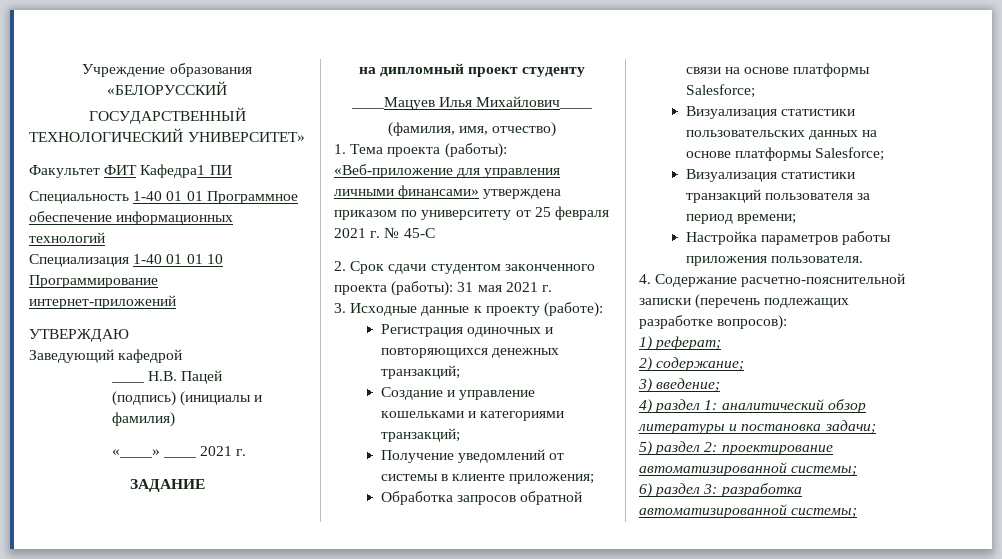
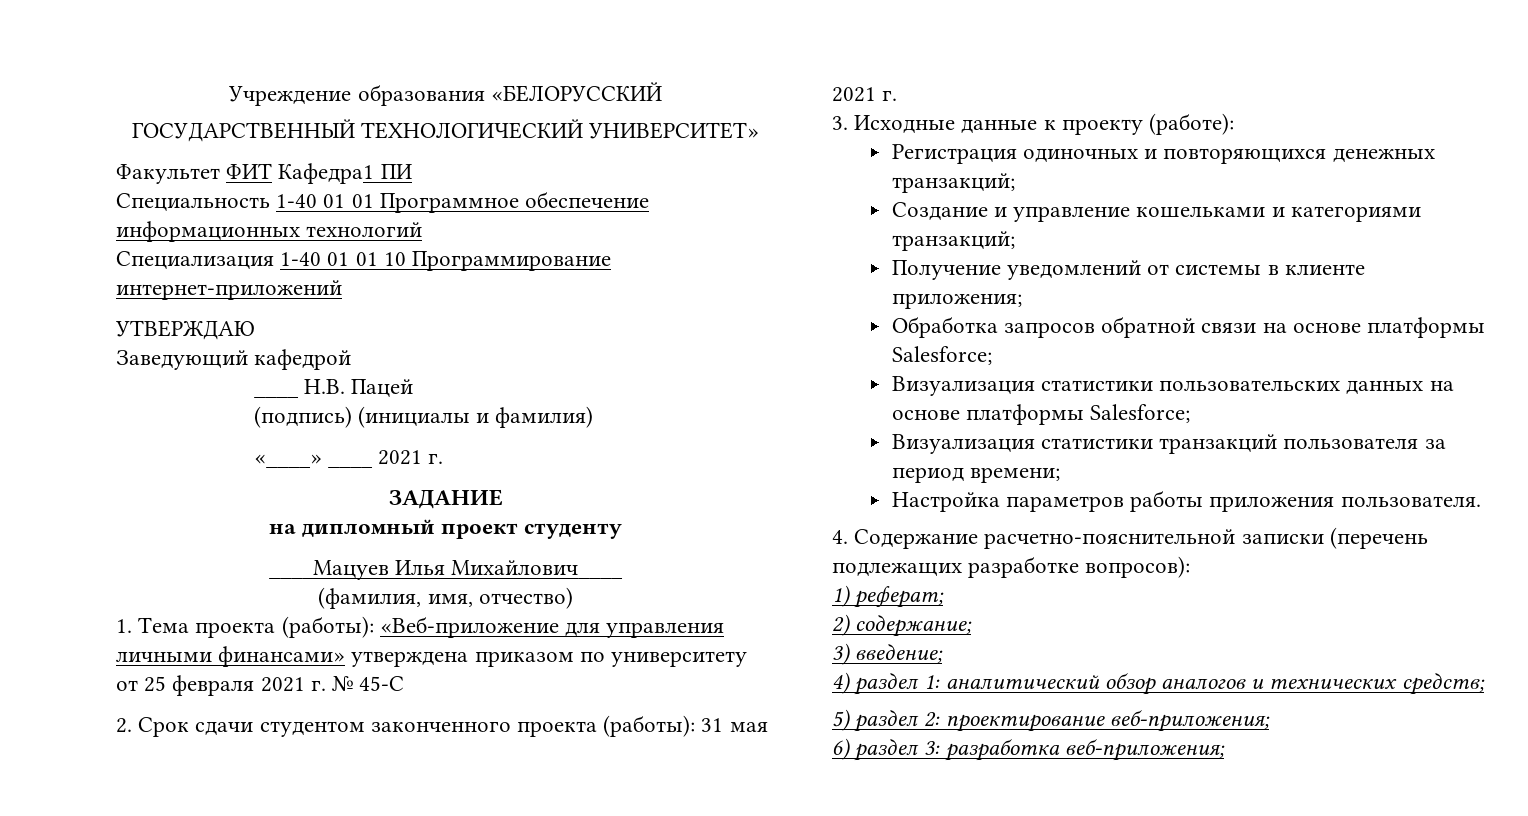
- 4) раздел 1: аналитический обзор литературы и постановка задачи;
+ 4) раздел 1: аналитический обзор аналогов и технических средств;
- 5) раздел 2: проектирование автоматизированной системы;
+ 5) раздел 2: проектирование веб-приложения;
- 6) раздел 3: разработка автоматизированной системы;
+ 6) раздел 3: разработка веб-приложения;

